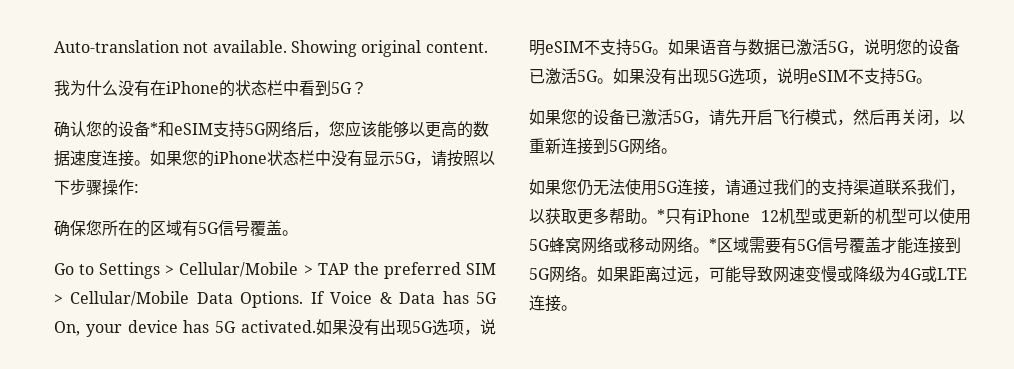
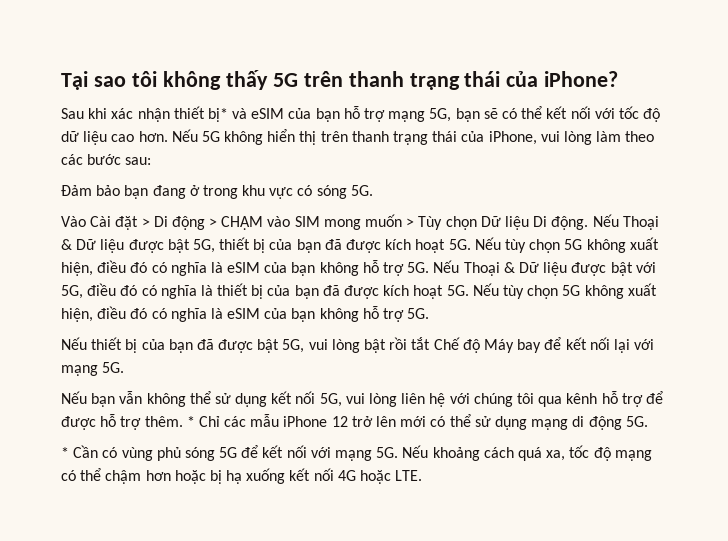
- Auto-translation not available. Showing original content.
- 我为什么没有在iPhone的状态栏中看到5G？
- 确认您的设备*和eSIM支持5G网络后，您应该能够以更高的数据速度连接。如果您的iPhone状态栏中没有显示5G，请按照以下步骤操作:
- 确保您所在的区域有5G信号覆盖。
- Go to Settings > Cellular/Mobile > TAP the preferred SIM > Cellular/Mobile Data Options. If Voice & Data has 5G On, your device has 5G activated.如果没有出现5G选项，说明eSIM不支持5G。如果语音与数据已激活5G，说明您的设备已激活5G。如果没有出现5G选项，说明eSIM不支持5G。
- 如果您的设备已激活5G，请先开启飞行模式，然后再关闭，以重新连接到5G网络。
- 如果您仍无法使用5G连接，请通过我们的支持渠道联系我们，以获取更多帮助。*只有iPhone 12机型或更新的机型可以使用5G蜂窝网络或移动网络。*区域需要有5G信号覆盖才能连接到5G网络。如果距离过远，可能导致网速变慢或降级为4G或LTE连接。
+ Tại sao tôi không thấy 5G trên thanh trạng thái của iPhone?
+ Sau khi xác nhận thiết bị* và eSIM của bạn hỗ trợ mạng 5G, bạn sẽ có thể kết nối với tốc độ dữ liệu cao hơn. Nếu 5G không hiển thị trên thanh trạng thái của iPhone, vui lòng làm theo các bước sau:
+ Đảm bảo bạn đang ở trong khu vực có sóng 5G.
+ Vào Cài đặt > Di động > CHẠM vào SIM mong muốn > Tùy chọn Dữ liệu Di động. Nếu Thoại & Dữ liệu được bật 5G, thiết bị của bạn đã được kích hoạt 5G. Nếu tùy chọn 5G không xuất hiện, điều đó có nghĩa là eSIM của bạn không hỗ trợ 5G. Nếu Thoại & Dữ liệu được bật với 5G, điều đó có nghĩa là thiết bị của bạn đã được kích hoạt 5G. Nếu tùy chọn 5G không xuất hiện, điều đó có nghĩa là eSIM của bạn không hỗ trợ 5G.
+ Nếu thiết bị của bạn đã được bật 5G, vui lòng bật rồi tắt Chế độ Máy bay để kết nối lại với mạng 5G.
+ Nếu bạn vẫn không thể sử dụng kết nối 5G, vui lòng liên hệ với chúng tôi qua kênh hỗ trợ để được hỗ trợ thêm. * Chỉ các mẫu iPhone 12 trở lên mới có thể sử dụng mạng di động 5G.
+ * Cần có vùng phủ sóng 5G để kết nối với mạng 5G. Nếu khoảng cách quá xa, tốc độ mạng có thể chậm hơn hoặc bị hạ xuống kết nối 4G hoặc LTE.

